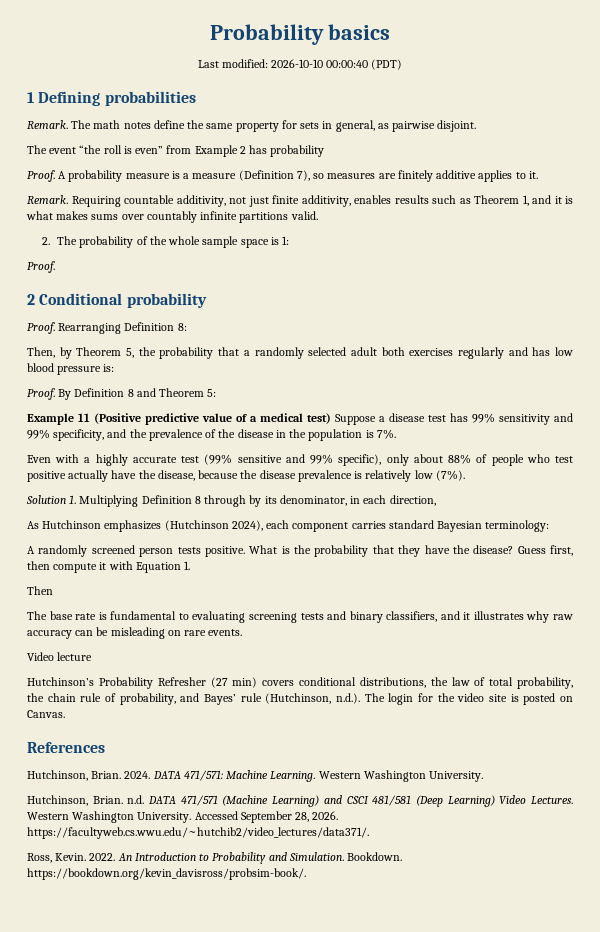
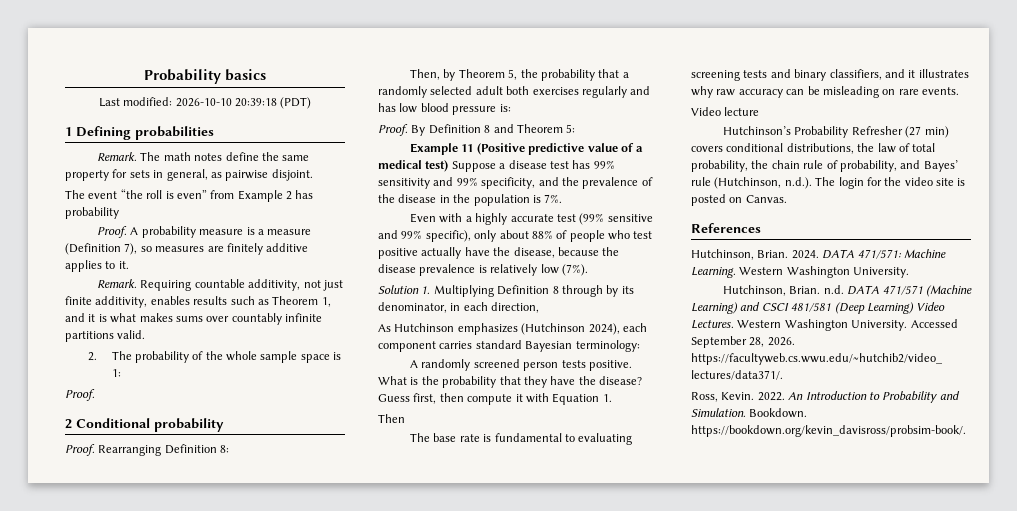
- Last modified: 2026-10-10 00:00:40 (PDT)
+ Last modified: 2026-10-10 20:39:18 (PDT)

